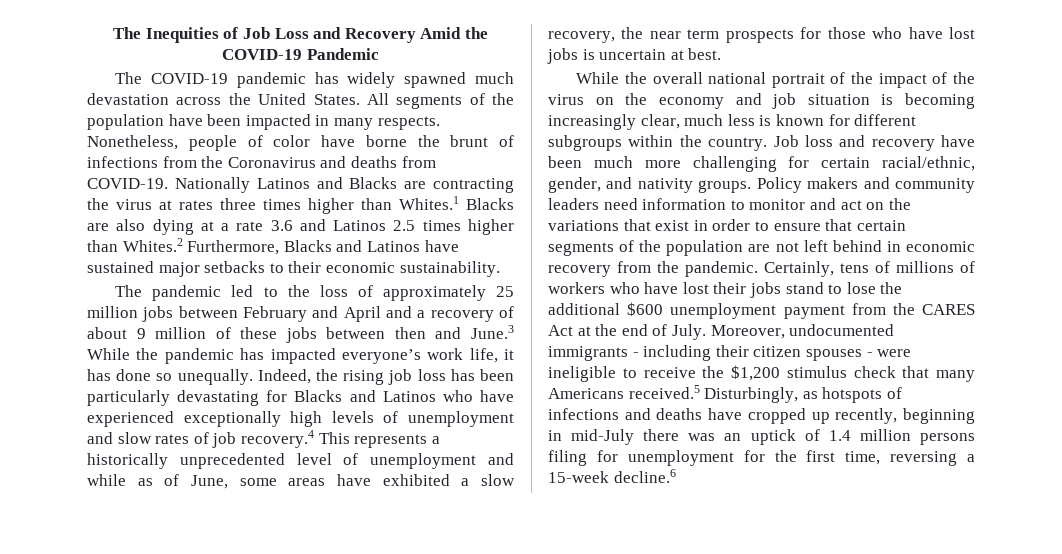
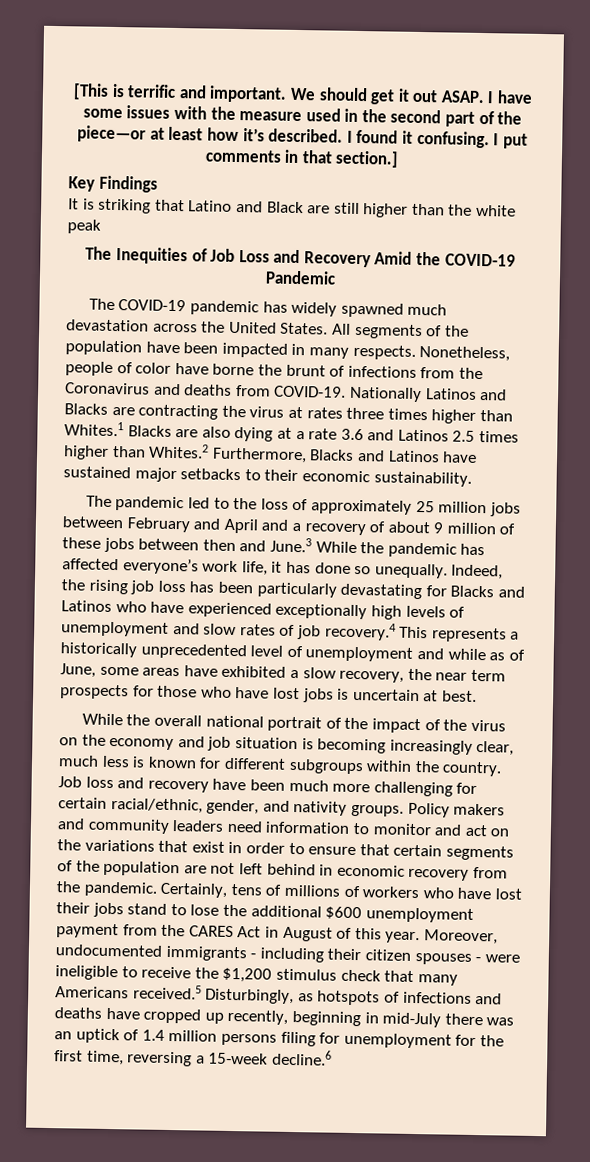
+ [This is terrific and important. We should get it out ASAP. I have some issues with the measure used in the second part of the piece—or at least how it’s described. I found it confusing. I put comments in that section.]
+ Key Findings
+ It is striking that Latino and Black are still higher than the white peak
- The pandemic led to the loss of approximately 25 million jobs between February and April and a recovery of about 9 million of these jobs between then and June.3 While the pandemic has impacted everyone’s work life, it has done so unequally.
+ The pandemic led to the loss of approximately 25 million jobs between February and April and a recovery of about 9 million of these jobs between then and June.3 While the pandemic has affected everyone’s work life, it has done so unequally.
- Certainly, tens of millions of workers who have lost their jobs stand to lose the additional $600 unemployment payment from the CARES Act at the end of July.
+ Certainly, tens of millions of workers who have lost their jobs stand to lose the additional $600 unemployment payment from the CARES Act in August of this year.

